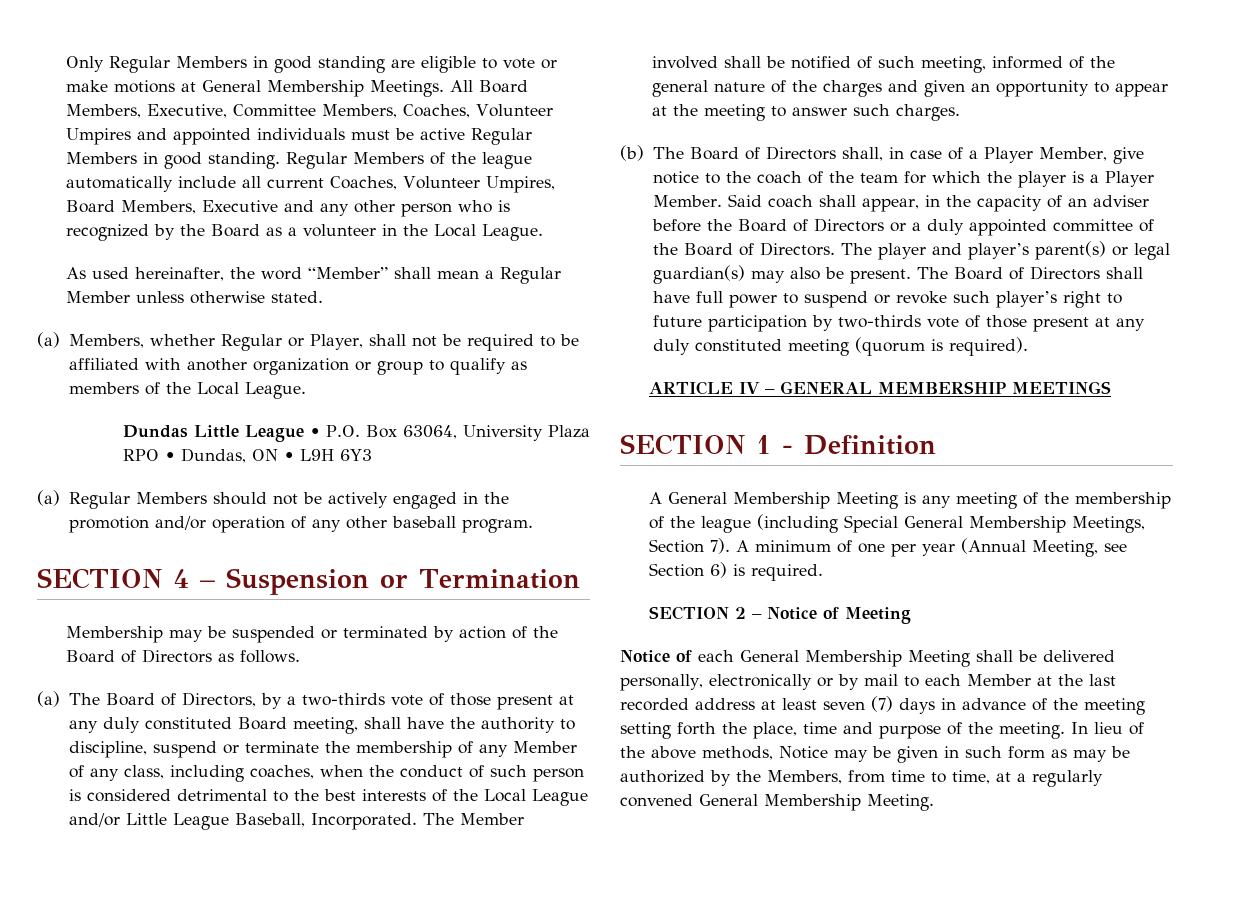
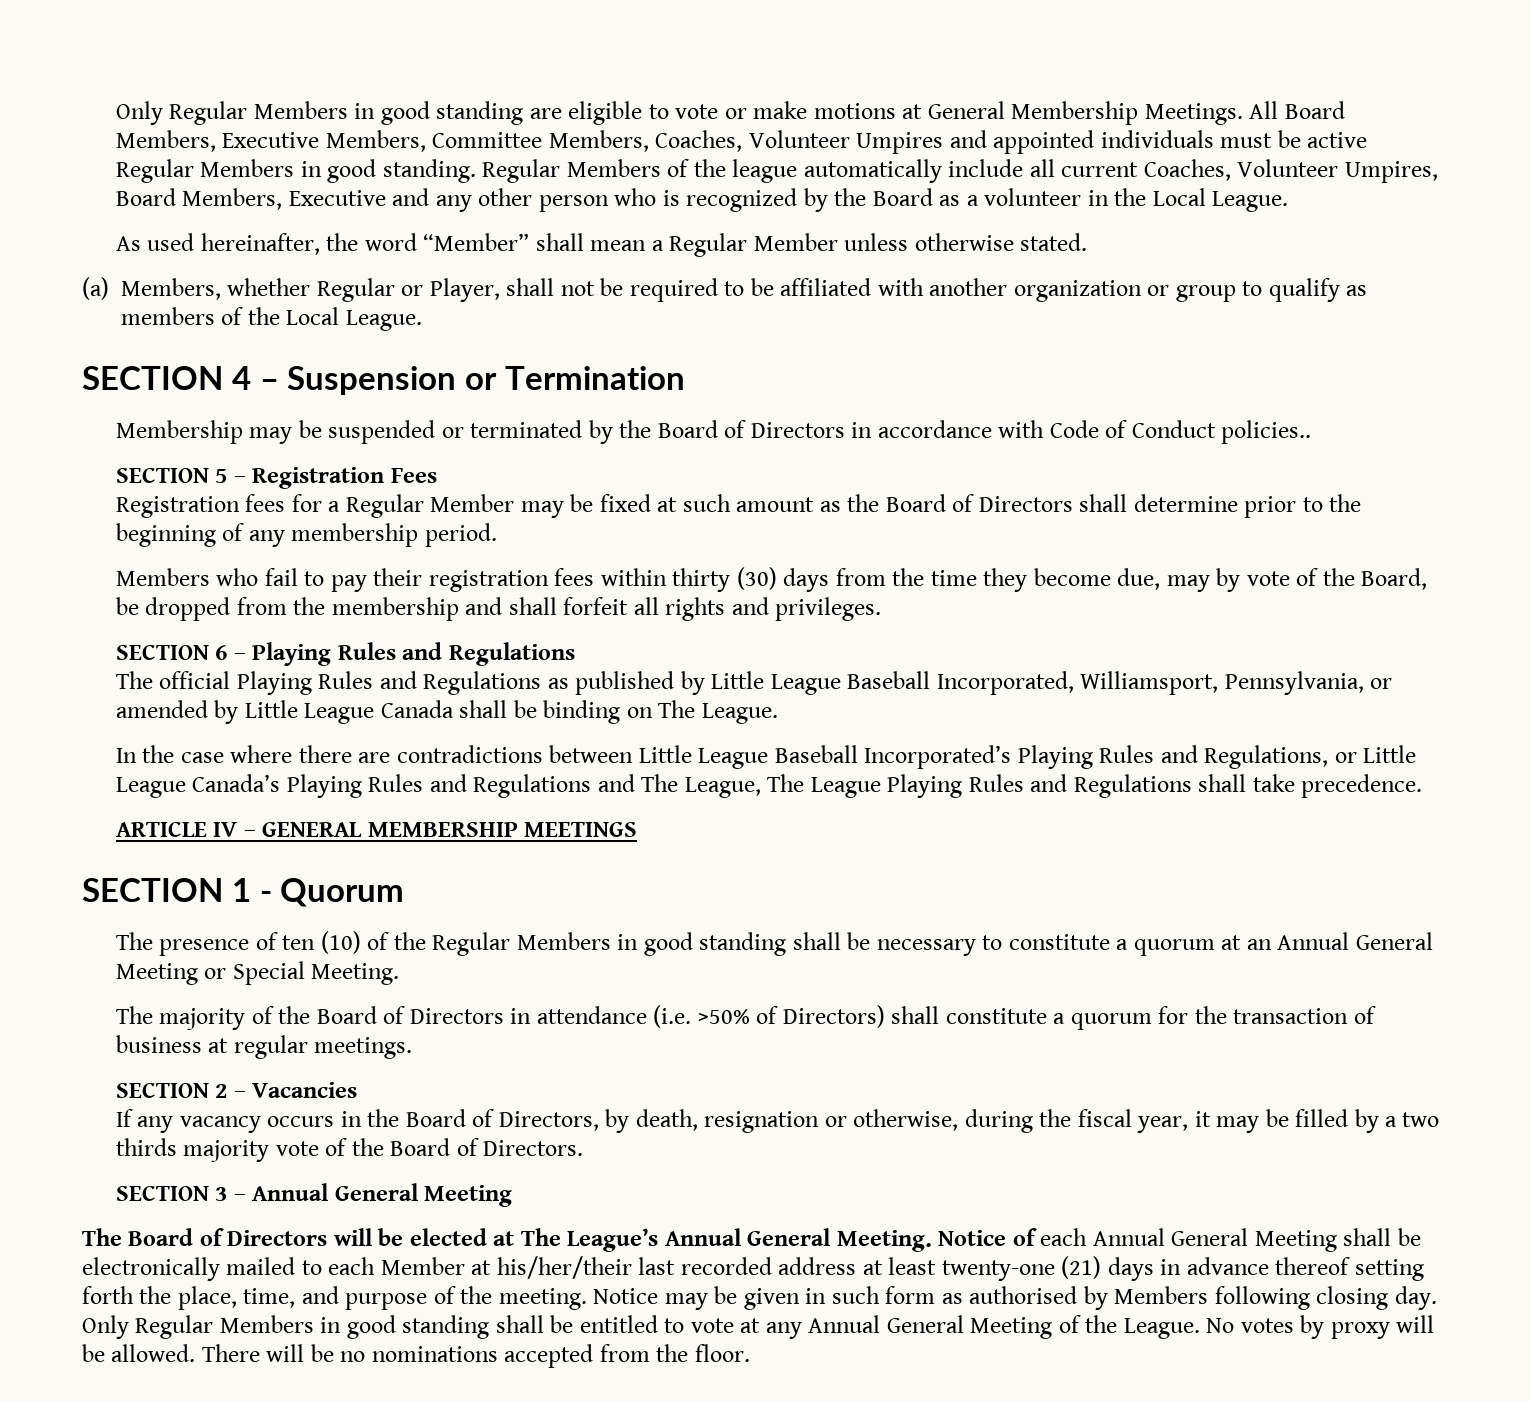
- All Board Members, Executive, Committee Members, Coaches, Volunteer Umpires and appointed individuals must be active Regular Members in good standing.
+ All Board Members, Executive Members, Committee Members, Coaches, Volunteer Umpires and appointed individuals must be active Regular Members in good standing.
- Dundas Little League • P.O. Box 63064, University Plaza RPO • Dundas, ON • L9H 6Y3
- (a) Regular Members should not be actively engaged in the promotion and/or operation of any other baseball program.
- Membership may be suspended or terminated by action of the Board of Directors as follows.
- (a) The Board of Directors, by a two-thirds vote of those present at any duly constituted Board meeting, shall have the authority to discipline, suspend or terminate the membership of any Member of any class, including coaches, when the conduct of such person is considered detrimental to the best interests of the Local League and/or Little League Baseball, Incorporated. The Member involved shall be notified of such meeting, informed of the general nature of the charges and given an opportunity to appear at the meeting to answer such charges.
- (b) The Board of Directors shall, in case of a Player Member, give notice to the coach of the team for which the player is a Player Member. Said coach shall appear, in the capacity of an adviser before the Board of Directors or a duly appointed committee of the Board of Directors. The player and player’s parent(s) or legal guardian(s) may also be present. The Board of Directors shall have full power to suspend or revoke such player’s right to future participation by two-thirds vote of those present at any duly constituted meeting (quorum is required).
+ Membership may be suspended or terminated by the Board of Directors in accordance with Code of Conduct policies..
+ SECTION 5 – Registration Fees
+ Registration fees for a Regular Member may be fixed at such amount as the Board of Directors shall determine prior to the beginning of any membership period.
+ Members who fail to pay their registration fees within thirty (30) days from the time they become due, may by vote of the Board, be dropped from the membership and shall forfeit all rights and privileges.
+ SECTION 6 – Playing Rules and Regulations
+ The official Playing Rules and Regulations as published by Little League Baseball Incorporated, Williamsport, Pennsylvania, or amended by Little League Canada shall be binding on The League.
+ In the case where there are contradictions between Little League Baseball Incorporated’s Playing Rules and Regulations, or Little League Canada’s Playing Rules and Regulations and The League, The League Playing Rules and Regulations shall take precedence.
- SECTION 1 - Definition
- A General Membership Meeting is any meeting of the membership of the league (including Special General Membership Meetings, Section 7). A minimum of one per year (Annual Meeting, see Section 6) is required.
- SECTION 2 – Notice of Meeting
- Notice of each General Membership Meeting shall be delivered personally, electronically or by mail to each Member at the last recorded address at least seven (7) days in advance of the meeting setting forth the place, time and purpose of the meeting.
+ SECTION 1 - Quorum
+ The presence of ten (10) of the Regular Members in good standing shall be necessary to constitute a quorum at an Annual General Meeting or Special Meeting.
+ The majority of the Board of Directors in attendance (i.e. >50% of Directors) shall constitute a quorum for the transaction of business at regular meetings.
+ SECTION 2 – Vacancies
+ If any vacancy occurs in the Board of Directors, by death, resignation or otherwise, during the fiscal year, it may be filled by a two thirds majority vote of the Board of Directors.
+ SECTION 3 – Annual General Meeting
+ The Board of Directors will be elected at The League’s Annual General Meeting. Notice of each Annual General Meeting shall be electronically mailed to each Member at his/her/their last recorded address at least twenty-one (21) days in advance thereof setting forth the place, time, and purpose of the meeting.
- In lieu of the above methods, Notice may be given in such form as may be authorized by the Members, from time to time, at a regularly convened General Membership Meeting.
+ Notice may be given in such form as authorised by Members following closing day. Only Regular Members in good standing shall be entitled to vote at any Annual General Meeting of the League. No votes by proxy will be allowed. There will be no nominations accepted from the floor.

